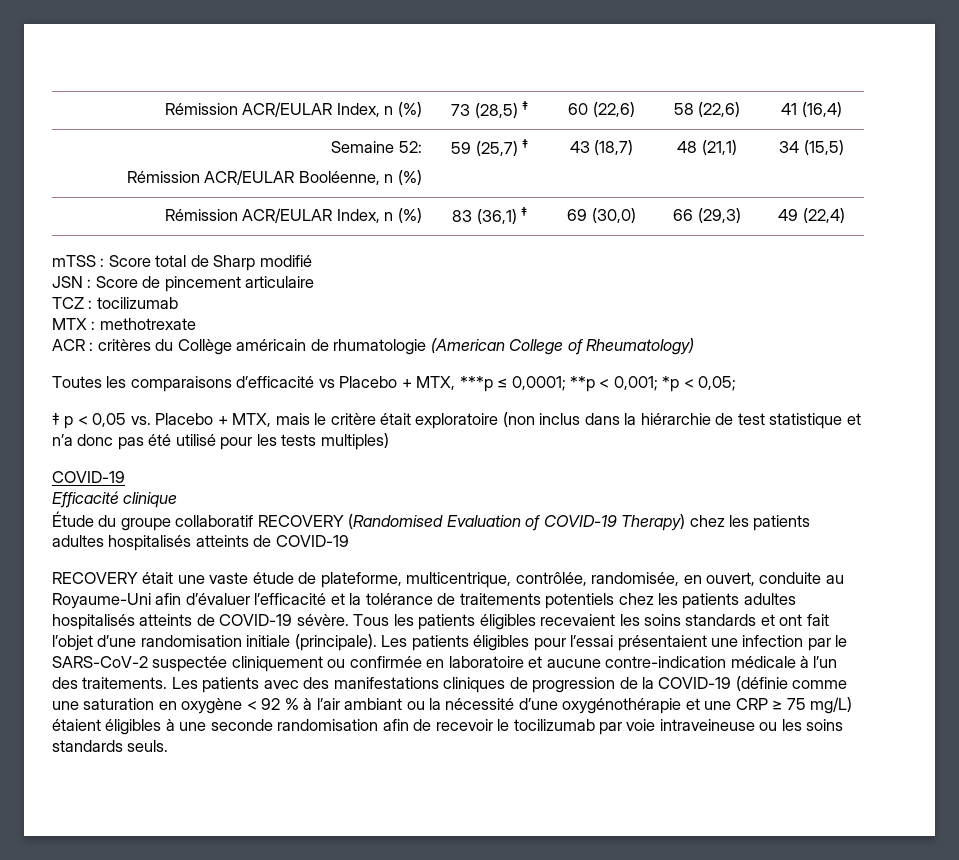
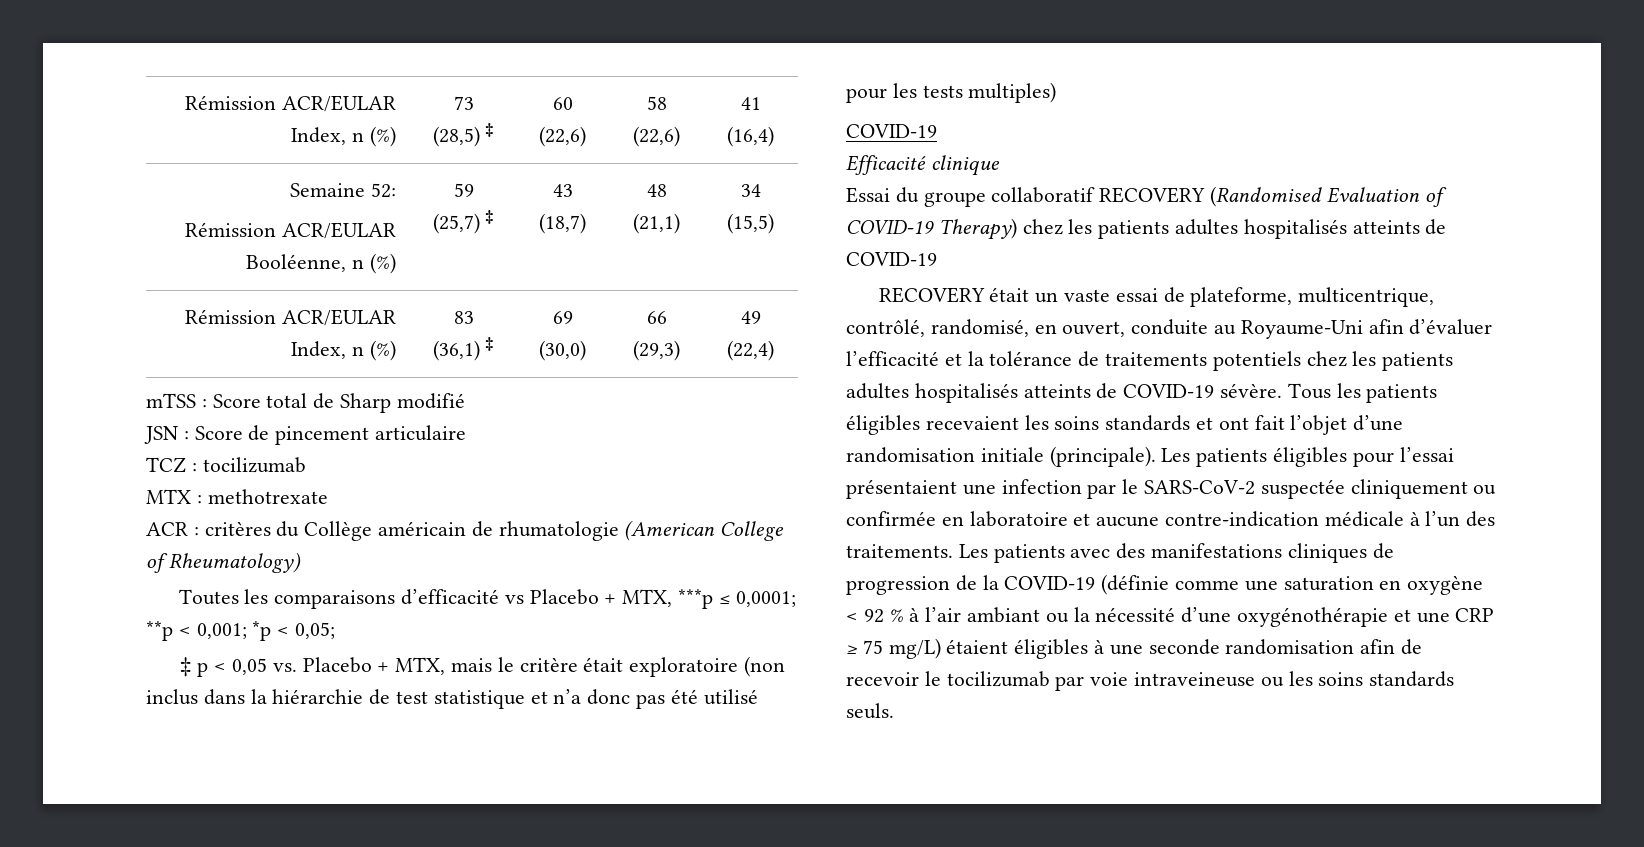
- Étude du groupe collaboratif RECOVERY (Randomised Evaluation of COVID-19 Therapy) chez les patients adultes hospitalisés atteints de COVID-19
+ Essai du groupe collaboratif RECOVERY (Randomised Evaluation of COVID-19 Therapy) chez les patients adultes hospitalisés atteints de COVID-19
- RECOVERY était une vaste étude de plateforme, multicentrique, contrôlée, randomisée, en ouvert, conduite au Royaume-Uni afin d’évaluer l’efficacité et la tolérance de traitements potentiels chez les patients adultes hospitalisés atteints de COVID-19 sévère.
+ RECOVERY était un vaste essai de plateforme, multicentrique, contrôlé, randomisé, en ouvert, conduite au Royaume-Uni afin d’évaluer l’efficacité et la tolérance de traitements potentiels chez les patients adultes hospitalisés atteints de COVID-19 sévère.

